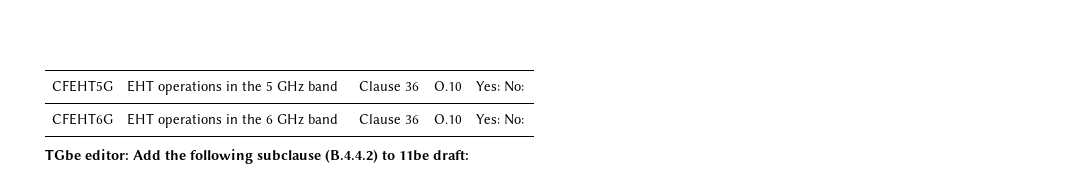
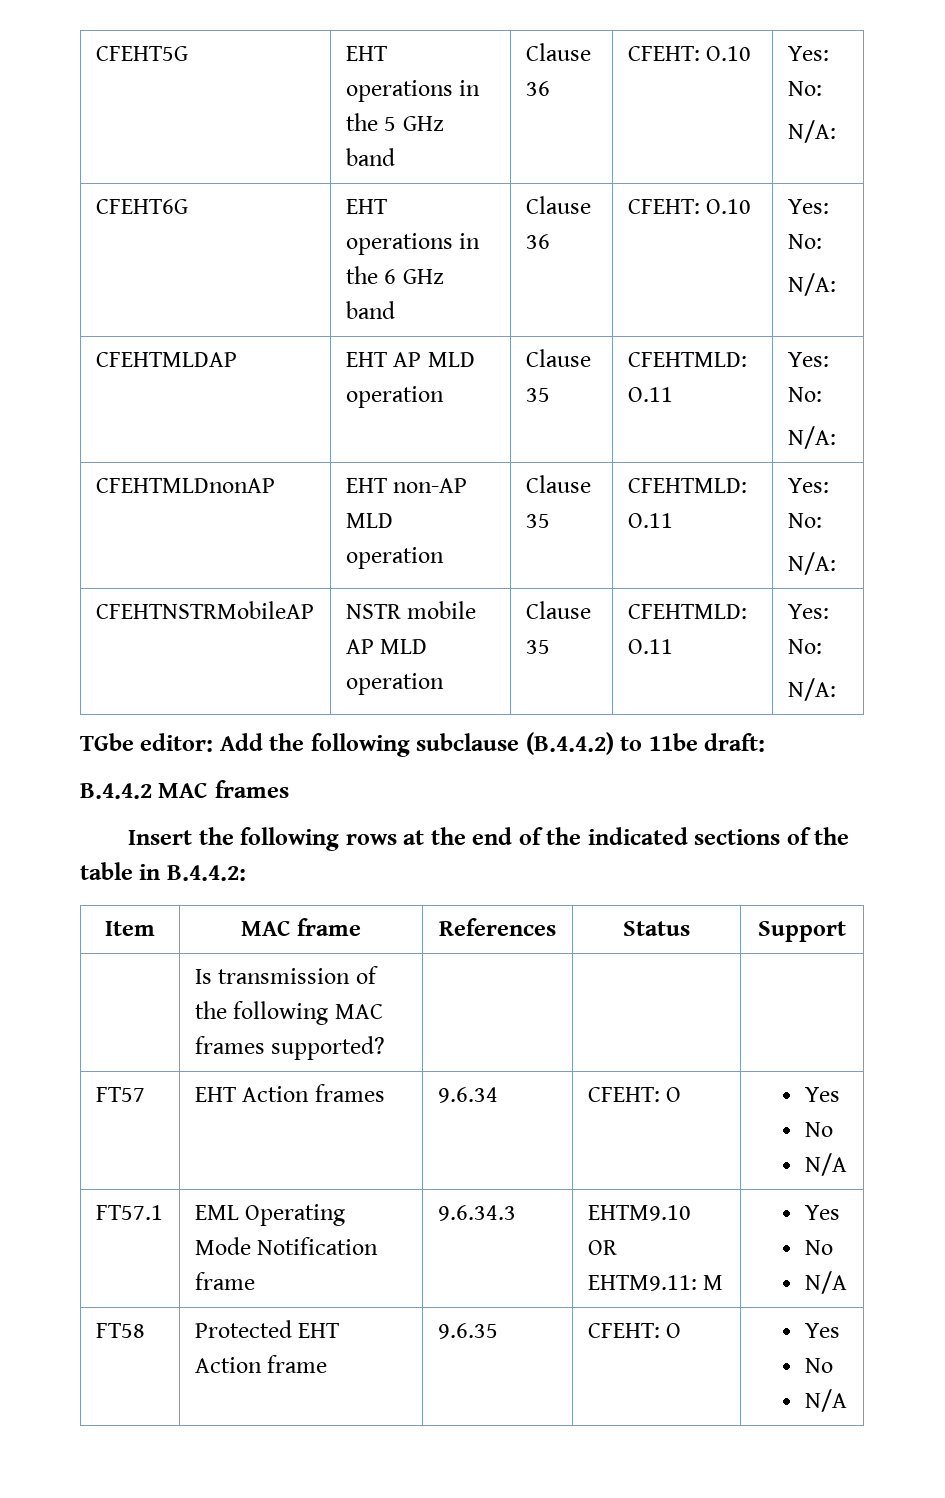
- CFEHT5G | EHT operations in the 5 GHz band | Clause 36 | O.10 | Yes: No:
+ CFEHT5G | EHT operations in the 5 GHz band | Clause 36 | CFEHT: O.10 | Yes: No:
+ N/A:
- CFEHT6G | EHT operations in the 6 GHz band | Clause 36 | O.10 | Yes: No:
+ CFEHT6G | EHT operations in the 6 GHz band | Clause 36 | CFEHT: O.10 | Yes: No:
+ N/A:
+ CFEHTMLDAP | EHT AP MLD operation | Clause 35 | CFEHTMLD: O.11 | Yes: No:
+ N/A:
+ CFEHTMLDnonAP | EHT non-AP MLD operation | Clause 35 | CFEHTMLD: O.11 | Yes: No:
+ N/A:
+ CFEHTNSTRMobileAP | NSTR mobile AP MLD operation | Clause 35 | CFEHTMLD: O.11 | Yes: No:
+ N/A:
+ B.4.4.2 MAC frames
+ Insert the following rows at the end of the indicated sections of the table in B.4.4.2:
+ Item | MAC frame | References | Status | Support
+ | Is transmission of the following MAC frames supported? | | |
+ FT57 | EHT Action frames | 9.6.34 | CFEHT: O | Yes
+ No
+ N/A
+ FT57.1 | EML Operating Mode Notification frame | 9.6.34.3 | EHTM9.10 OR EHTM9.11: M | Yes
+ No
+ N/A
+ FT58 | Protected EHT Action frame | 9.6.35 | CFEHT: O | Yes
+ No
+ N/A

